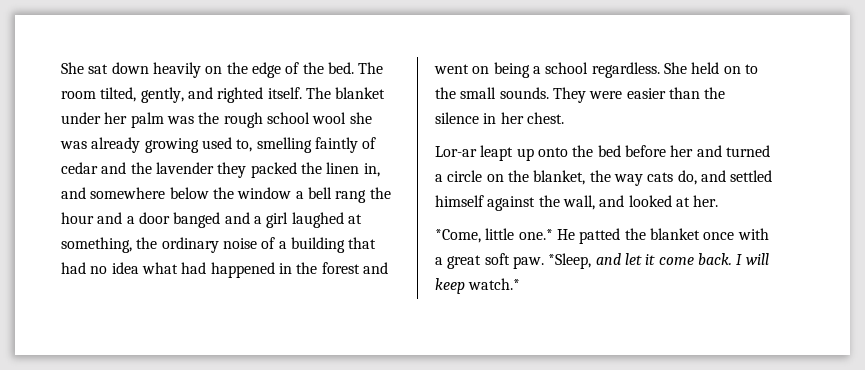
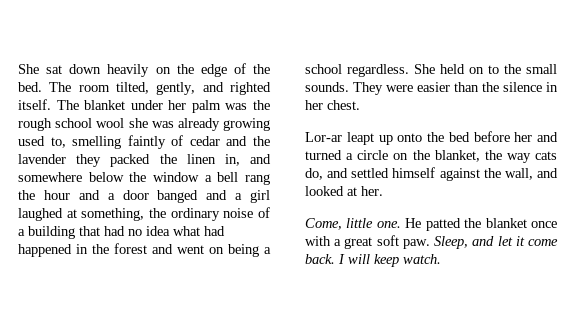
- *Come, little one.* He patted the blanket once with a great soft paw.
+ Come, little one. He patted the blanket once with a great soft paw.
- *Sleep, and let it come back.
+ Sleep, and let it come back.
- I will keep watch.*
+ I will keep watch.

